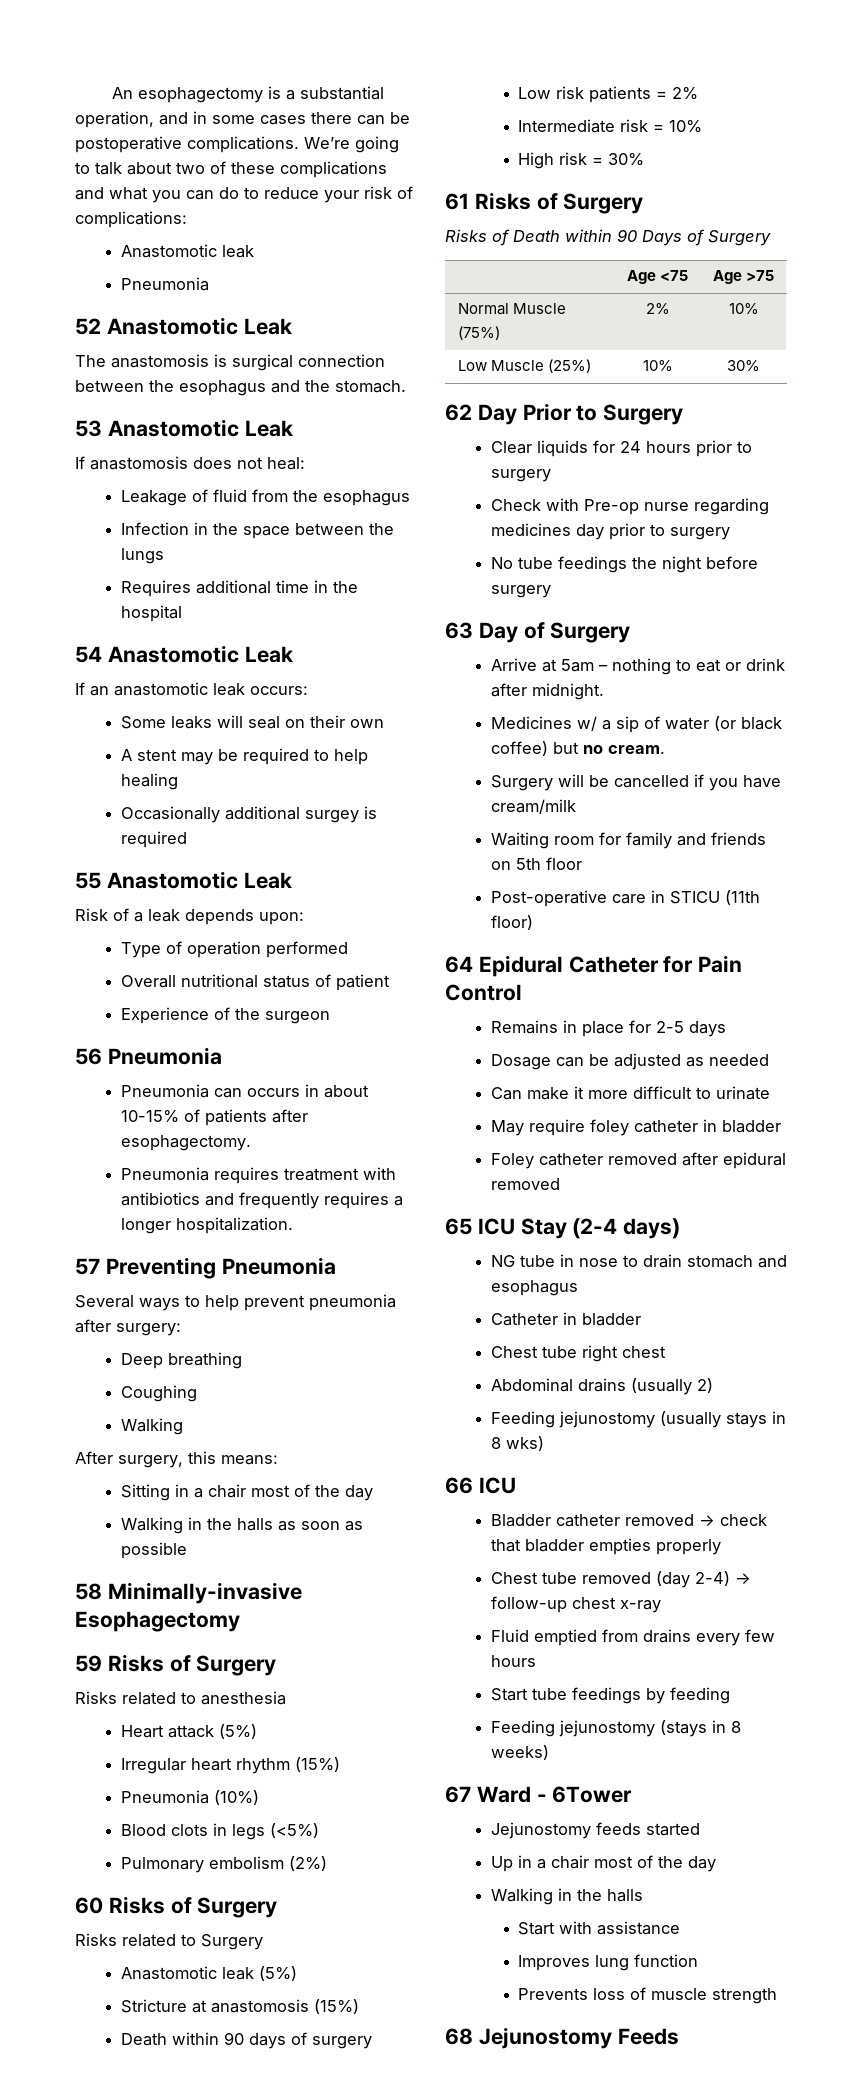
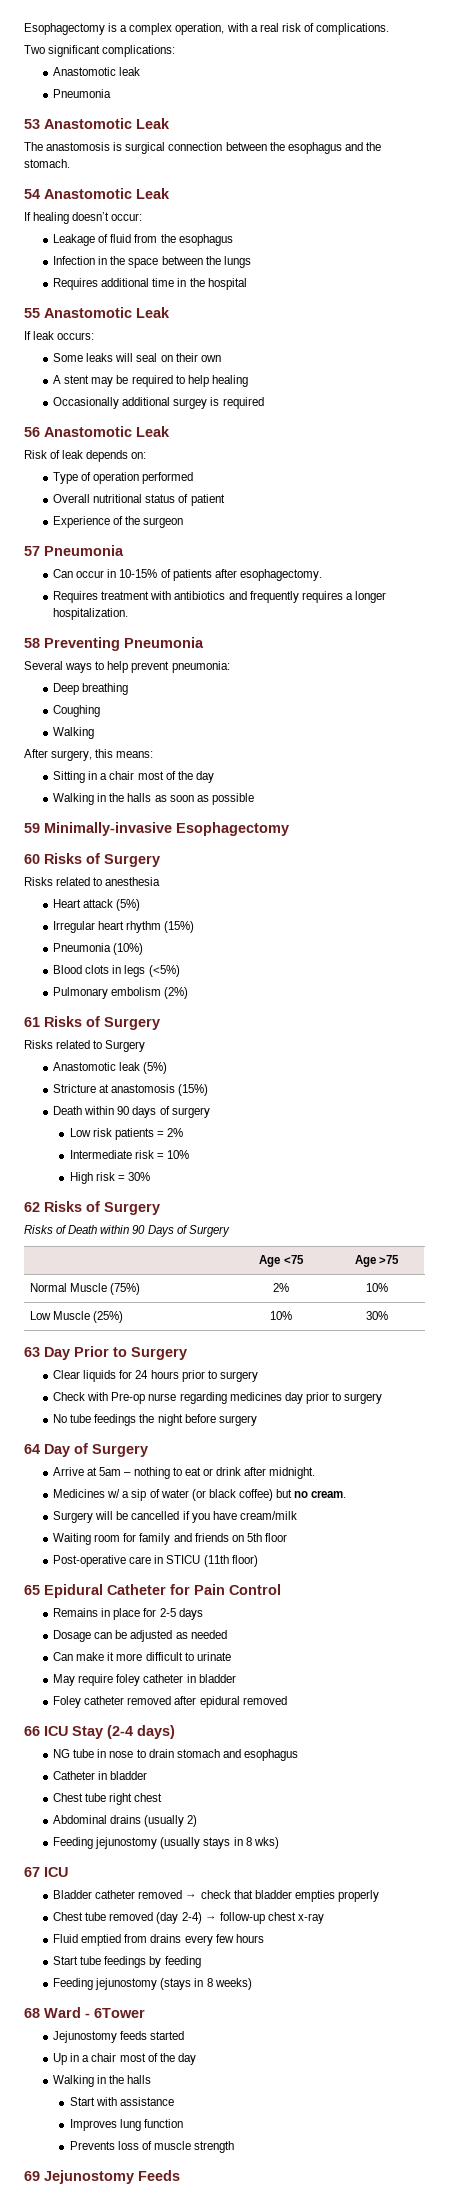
- An esophagectomy is a substantial operation, and in some cases there can be postoperative complications. We’re going to talk about two of these complications and what you can do to reduce your risk of complications:
+ Esophagectomy is a complex operation, with a real risk of complications.
+ Two significant complications:
- 52 Anastomotic Leak
+ 53 Anastomotic Leak
- 53 Anastomotic Leak
- If anastomosis does not heal:
+ 54 Anastomotic Leak
+ If healing doesn’t occur:
- 54 Anastomotic Leak
- If an anastomotic leak occurs:
+ 55 Anastomotic Leak
+ If leak occurs:
- 55 Anastomotic Leak
+ 56 Anastomotic Leak
- Risk of a leak depends upon:
+ Risk of leak depends on:
- 56 Pneumonia
- Pneumonia can occurs in about 10-15% of patients after esophagectomy.
+ 57 Pneumonia
+ Can occur in 10-15% of patients after esophagectomy.
- Pneumonia requires treatment with antibiotics and frequently requires a longer hospitalization.
+ Requires treatment with antibiotics and frequently requires a longer hospitalization.
- 57 Preventing Pneumonia
+ 58 Preventing Pneumonia
- Several ways to help prevent pneumonia after surgery:
+ Several ways to help prevent pneumonia:
- 58 Minimally-invasive Esophagectomy
+ 59 Minimally-invasive Esophagectomy
- 59 Risks of Surgery
+ 60 Risks of Surgery
- 60 Risks of Surgery
+ 61 Risks of Surgery
- 61 Risks of Surgery
+ 62 Risks of Surgery
- 62 Day Prior to Surgery
+ 63 Day Prior to Surgery
- 63 Day of Surgery
+ 64 Day of Surgery
- 64 Epidural Catheter for Pain Control
+ 65 Epidural Catheter for Pain Control
- 65 ICU Stay (2-4 days)
+ 66 ICU Stay (2-4 days)
- 66 ICU
+ 67 ICU
- 67 Ward - 6Tower
+ 68 Ward - 6Tower
- 68 Jejunostomy Feeds
+ 69 Jejunostomy Feeds

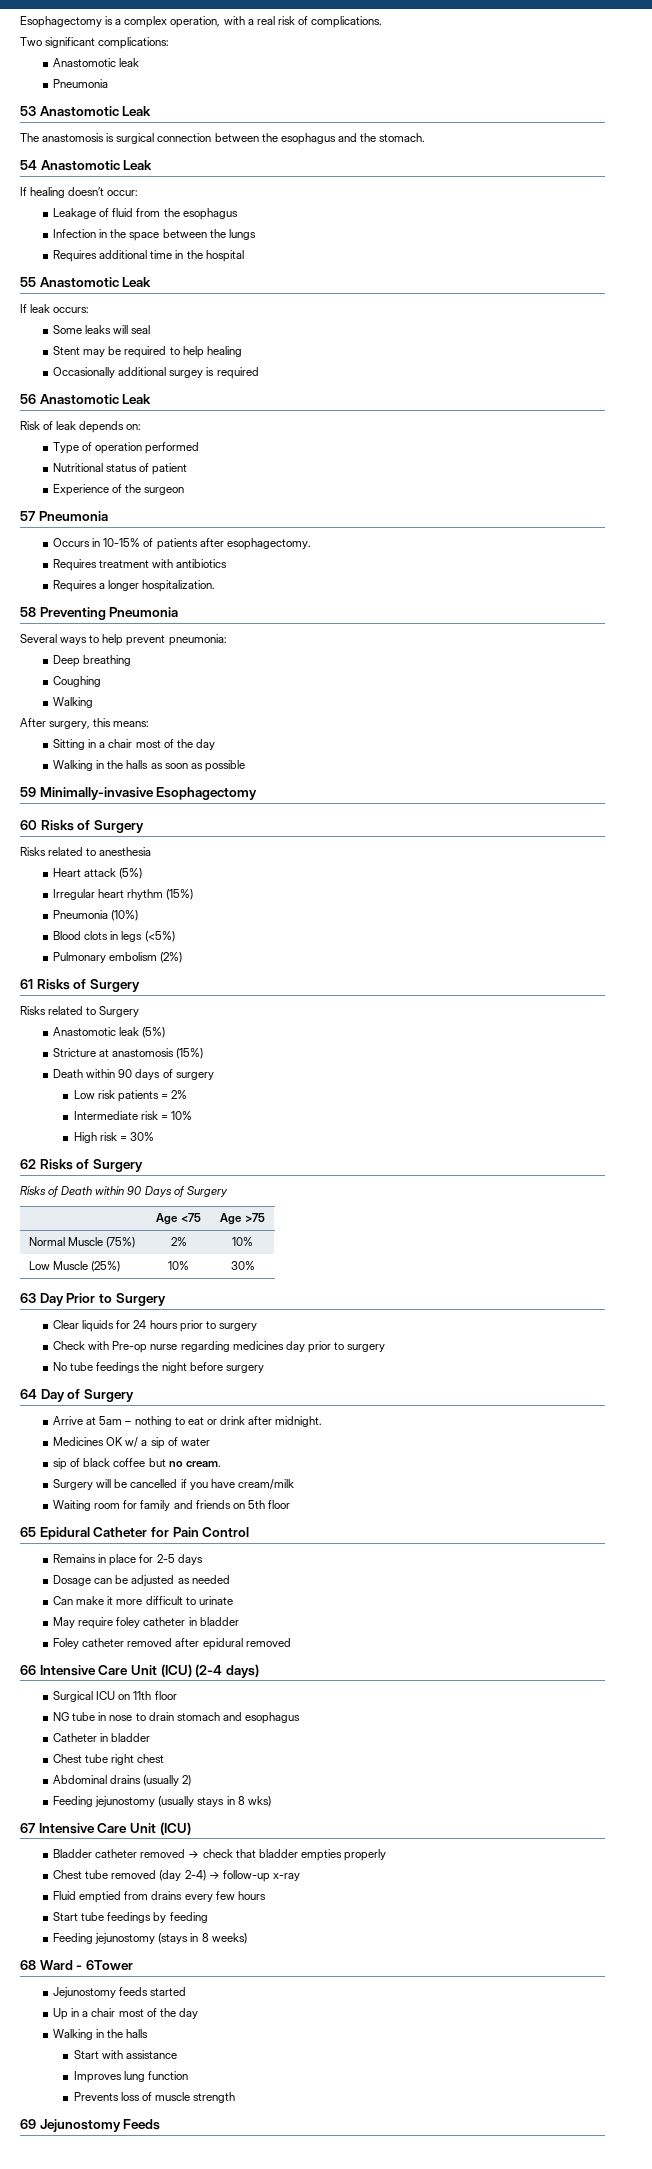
- Some leaks will seal on their own
- A stent may be required to help healing
+ Some leaks will seal
+ Stent may be required to help healing
- Overall nutritional status of patient
+ Nutritional status of patient
- Can occur in 10-15% of patients after esophagectomy.
+ Occurs in 10-15% of patients after esophagectomy.
- Requires treatment with antibiotics and frequently requires a longer hospitalization.
+ Requires treatment with antibiotics
+ Requires a longer hospitalization.
- Medicines w/ a sip of water (or black coffee) but no cream.
+ Medicines OK w/ a sip of water
+ sip of black coffee but no cream.
- Post-operative care in STICU (11th floor)
- 66 ICU Stay (2-4 days)
+ 66 Intensive Care Unit (ICU) (2-4 days)
+ Surgical ICU on 11th floor
- 67 ICU
+ 67 Intensive Care Unit (ICU)
- Chest tube removed (day 2-4) → follow-up chest x-ray
+ Chest tube removed (day 2-4) → follow-up x-ray

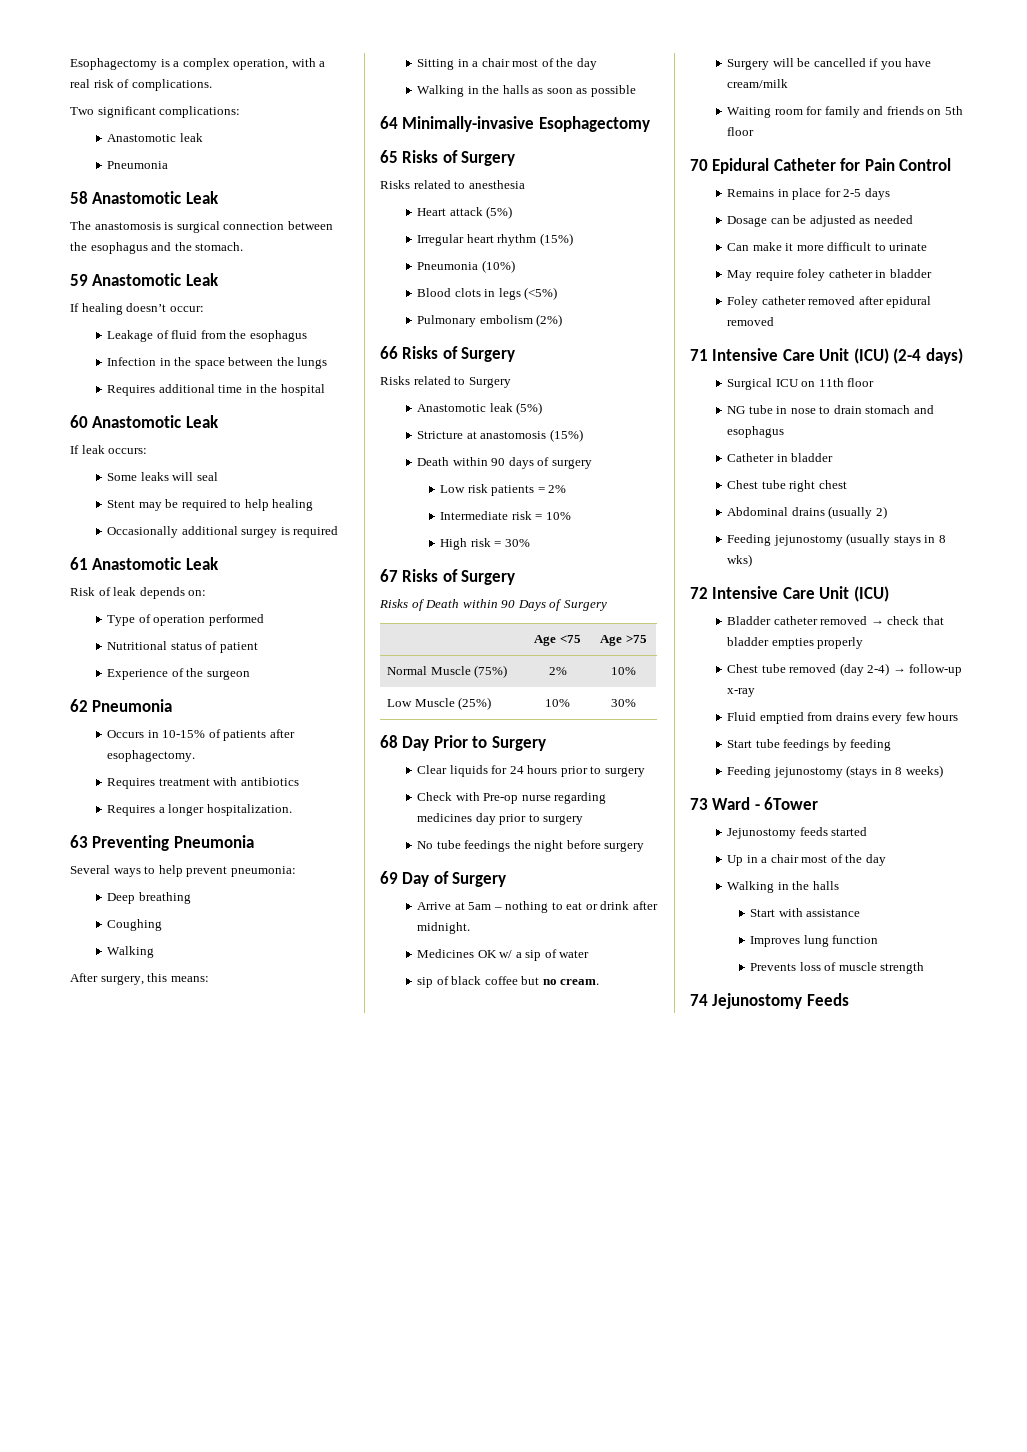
- 53 Anastomotic Leak
+ 58 Anastomotic Leak
- 54 Anastomotic Leak
+ 59 Anastomotic Leak
- 55 Anastomotic Leak
+ 60 Anastomotic Leak
- 56 Anastomotic Leak
+ 61 Anastomotic Leak
- 57 Pneumonia
+ 62 Pneumonia
- 58 Preventing Pneumonia
+ 63 Preventing Pneumonia
- 59 Minimally-invasive Esophagectomy
+ 64 Minimally-invasive Esophagectomy
- 60 Risks of Surgery
+ 65 Risks of Surgery
- 61 Risks of Surgery
+ 66 Risks of Surgery
- 62 Risks of Surgery
+ 67 Risks of Surgery
- 63 Day Prior to Surgery
+ 68 Day Prior to Surgery
- 64 Day of Surgery
+ 69 Day of Surgery
- 65 Epidural Catheter for Pain Control
+ 70 Epidural Catheter for Pain Control
- 66 Intensive Care Unit (ICU) (2-4 days)
+ 71 Intensive Care Unit (ICU) (2-4 days)
- 67 Intensive Care Unit (ICU)
+ 72 Intensive Care Unit (ICU)
- 68 Ward - 6Tower
+ 73 Ward - 6Tower
- 69 Jejunostomy Feeds
+ 74 Jejunostomy Feeds

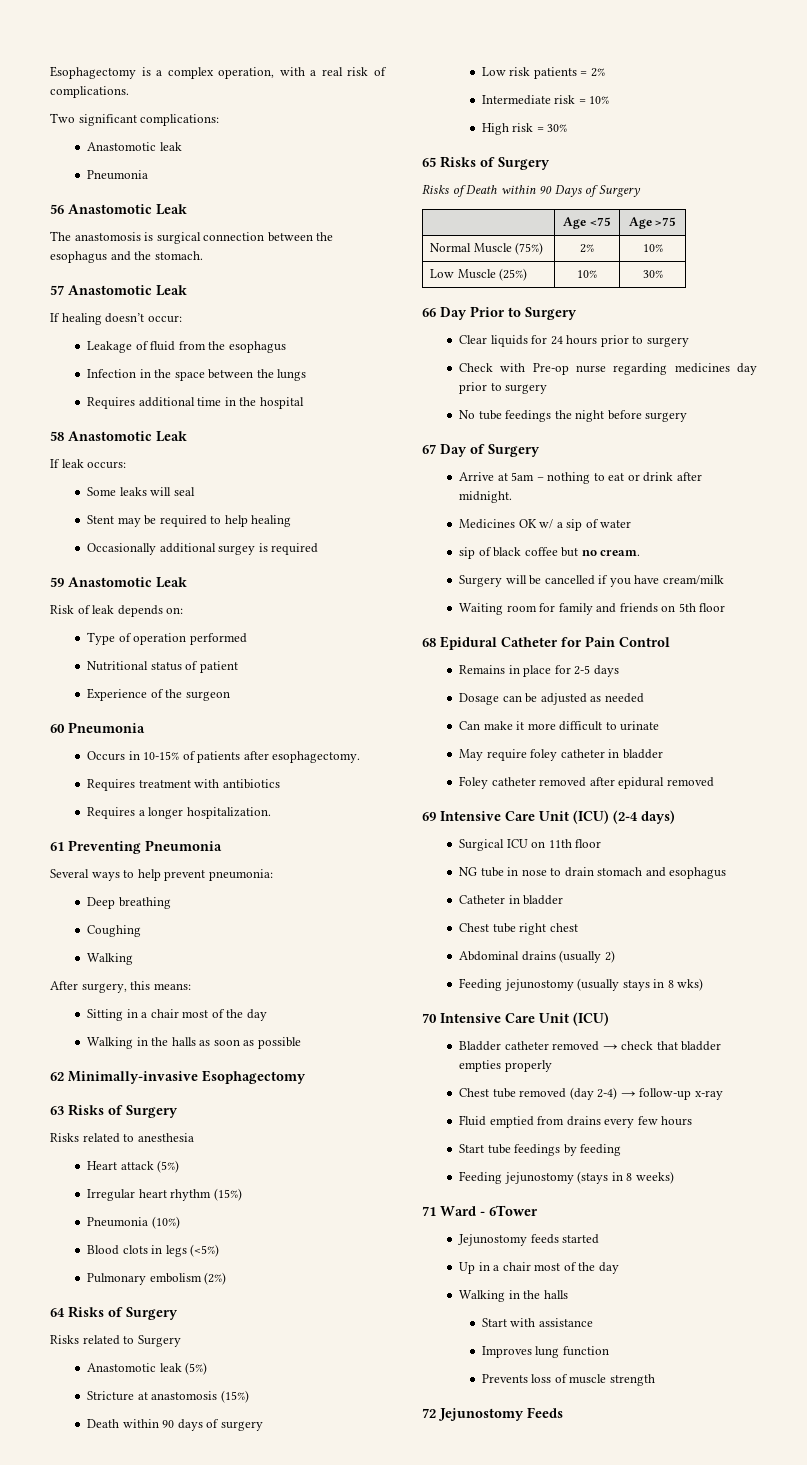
- 58 Anastomotic Leak
+ 56 Anastomotic Leak
- 59 Anastomotic Leak
+ 57 Anastomotic Leak
- 60 Anastomotic Leak
+ 58 Anastomotic Leak
- 61 Anastomotic Leak
+ 59 Anastomotic Leak
- 62 Pneumonia
+ 60 Pneumonia
- 63 Preventing Pneumonia
+ 61 Preventing Pneumonia
- 64 Minimally-invasive Esophagectomy
+ 62 Minimally-invasive Esophagectomy
- 65 Risks of Surgery
+ 63 Risks of Surgery
- 66 Risks of Surgery
+ 64 Risks of Surgery
- 67 Risks of Surgery
+ 65 Risks of Surgery
- 68 Day Prior to Surgery
+ 66 Day Prior to Surgery
- 69 Day of Surgery
+ 67 Day of Surgery
- 70 Epidural Catheter for Pain Control
+ 68 Epidural Catheter for Pain Control
- 71 Intensive Care Unit (ICU) (2-4 days)
+ 69 Intensive Care Unit (ICU) (2-4 days)
- 72 Intensive Care Unit (ICU)
+ 70 Intensive Care Unit (ICU)
- 73 Ward - 6Tower
+ 71 Ward - 6Tower
- 74 Jejunostomy Feeds
+ 72 Jejunostomy Feeds

